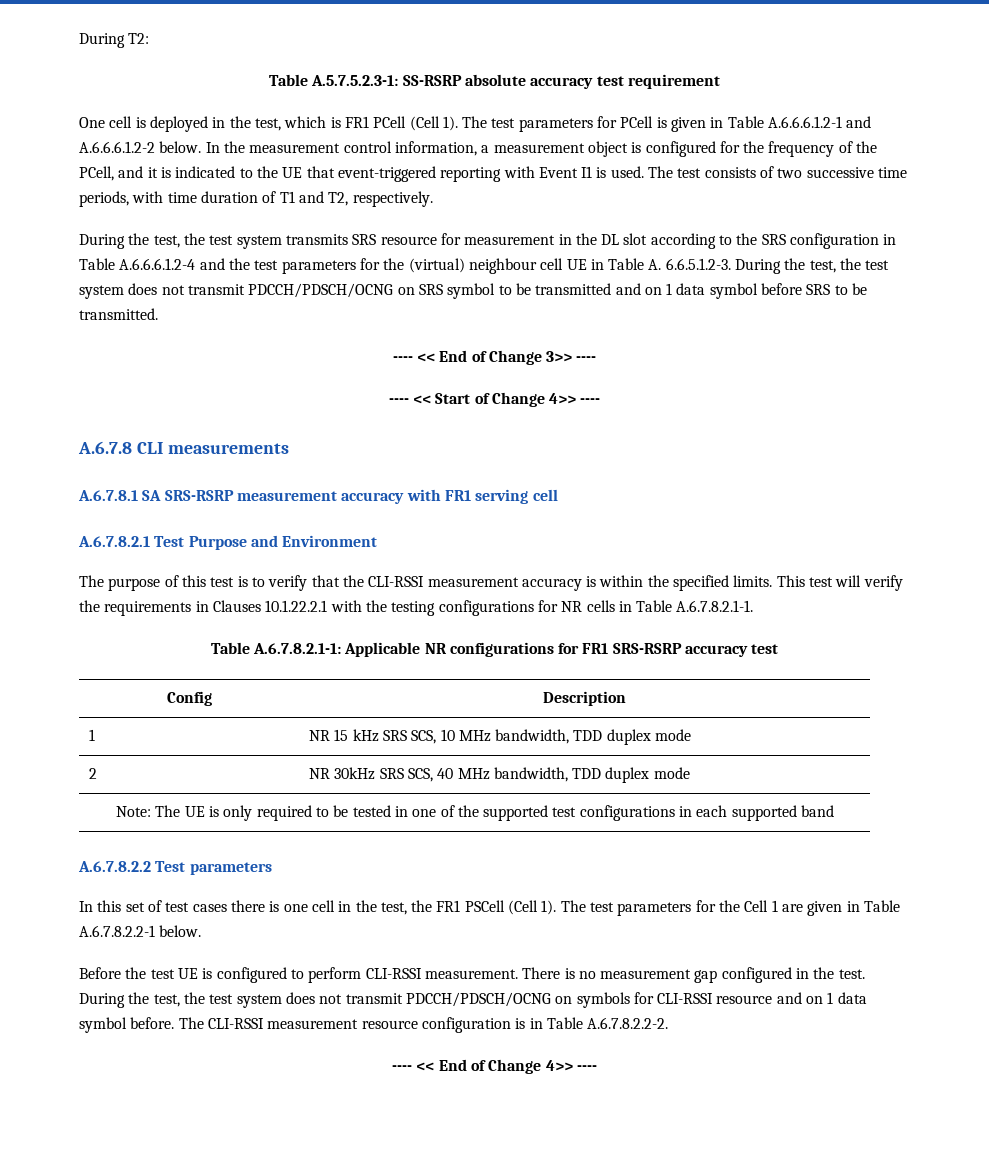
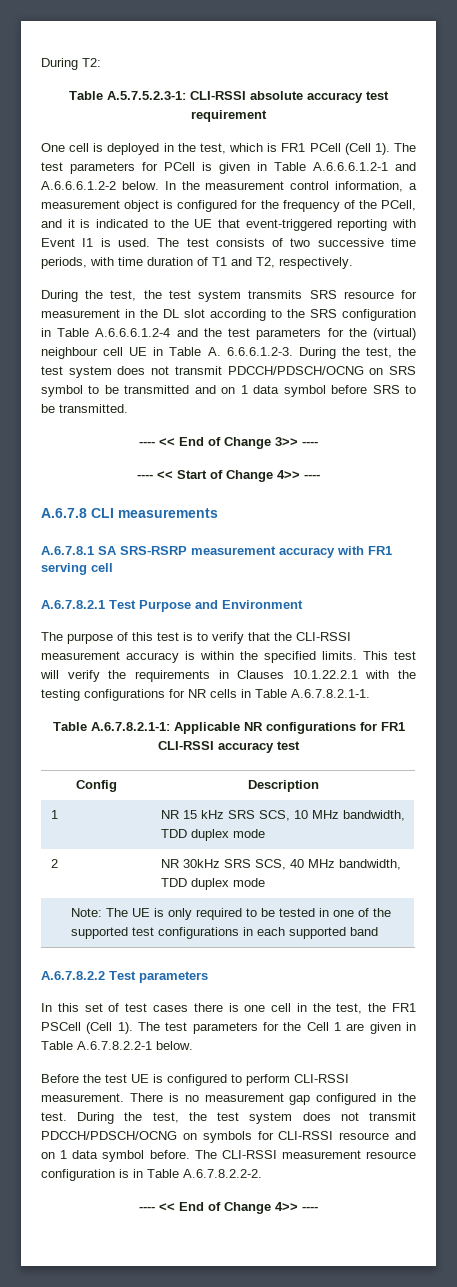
- Table A.5.7.5.2.3-1: SS-RSRP absolute accuracy test requirement
+ Table A.5.7.5.2.3-1: CLI-RSSI absolute accuracy test requirement
- During the test, the test system transmits SRS resource for measurement in the DL slot according to the SRS configuration in Table A.6.6.6.1.2-4 and the test parameters for the (virtual) neighbour cell UE in Table A. 6.6.5.1.2-3. During the test, the test system does not transmit PDCCH/PDSCH/OCNG on SRS symbol to be transmitted and on 1 data symbol before SRS to be transmitted.
+ During the test, the test system transmits SRS resource for measurement in the DL slot according to the SRS configuration in Table A.6.6.6.1.2-4 and the test parameters for the (virtual) neighbour cell UE in Table A. 6.6.6.1.2-3. During the test, the test system does not transmit PDCCH/PDSCH/OCNG on SRS symbol to be transmitted and on 1 data symbol before SRS to be transmitted.
- Table A.6.7.8.2.1-1: Applicable NR configurations for FR1 SRS-RSRP accuracy test
+ Table A.6.7.8.2.1-1: Applicable NR configurations for FR1 CLI-RSSI accuracy test

